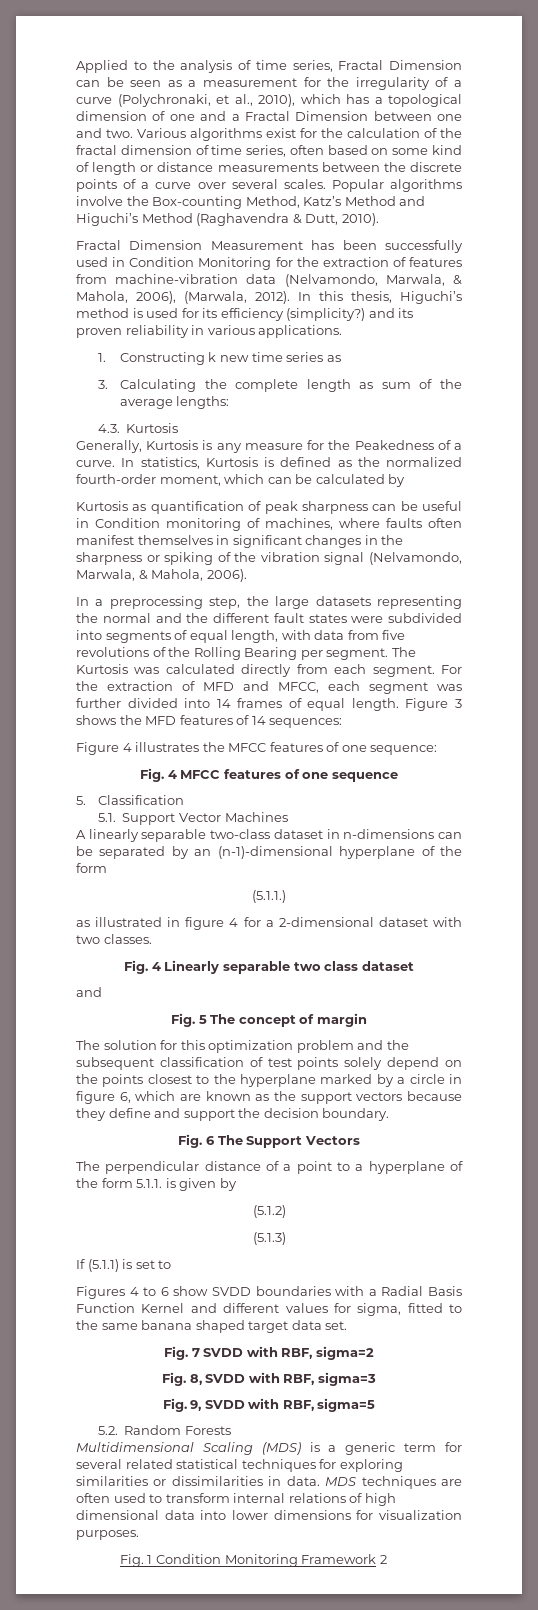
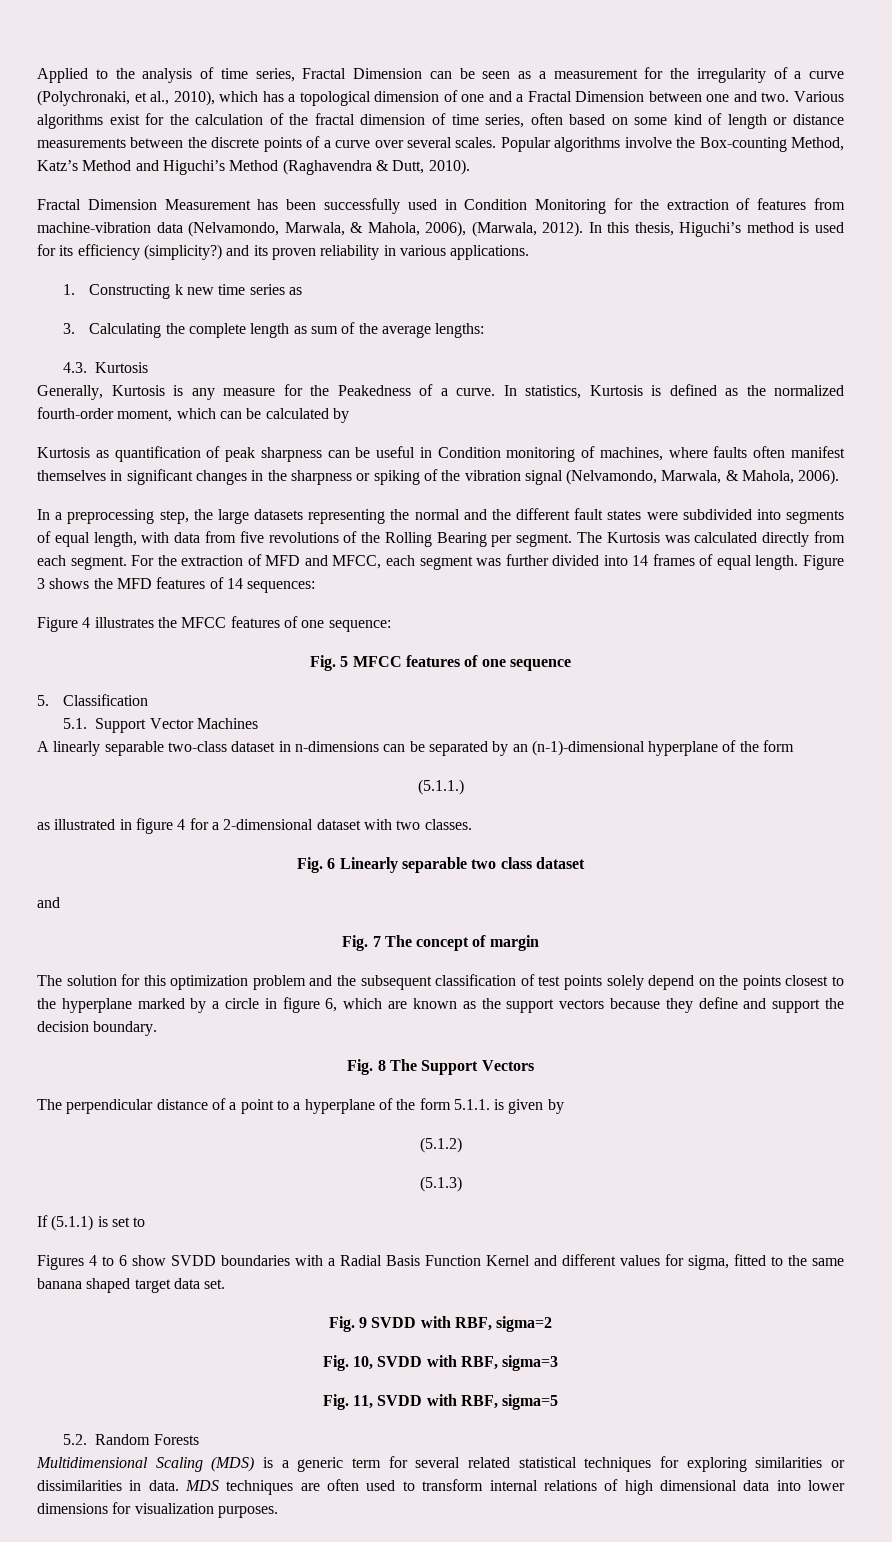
- Fig. 4 MFCC features of one sequence
+ Fig. 5 MFCC features of one sequence
- Fig. 4 Linearly separable two class dataset
+ Fig. 6 Linearly separable two class dataset
- Fig. 5 The concept of margin
+ Fig. 7 The concept of margin
- Fig. 6 The Support Vectors
+ Fig. 8 The Support Vectors
- Fig. 7 SVDD with RBF, sigma=2
+ Fig. 9 SVDD with RBF, sigma=2
- Fig. 8, SVDD with RBF, sigma=3
+ Fig. 10, SVDD with RBF, sigma=3
- Fig. 9, SVDD with RBF, sigma=5
+ Fig. 11, SVDD with RBF, sigma=5
- Fig. 1 Condition Monitoring Framework 2

